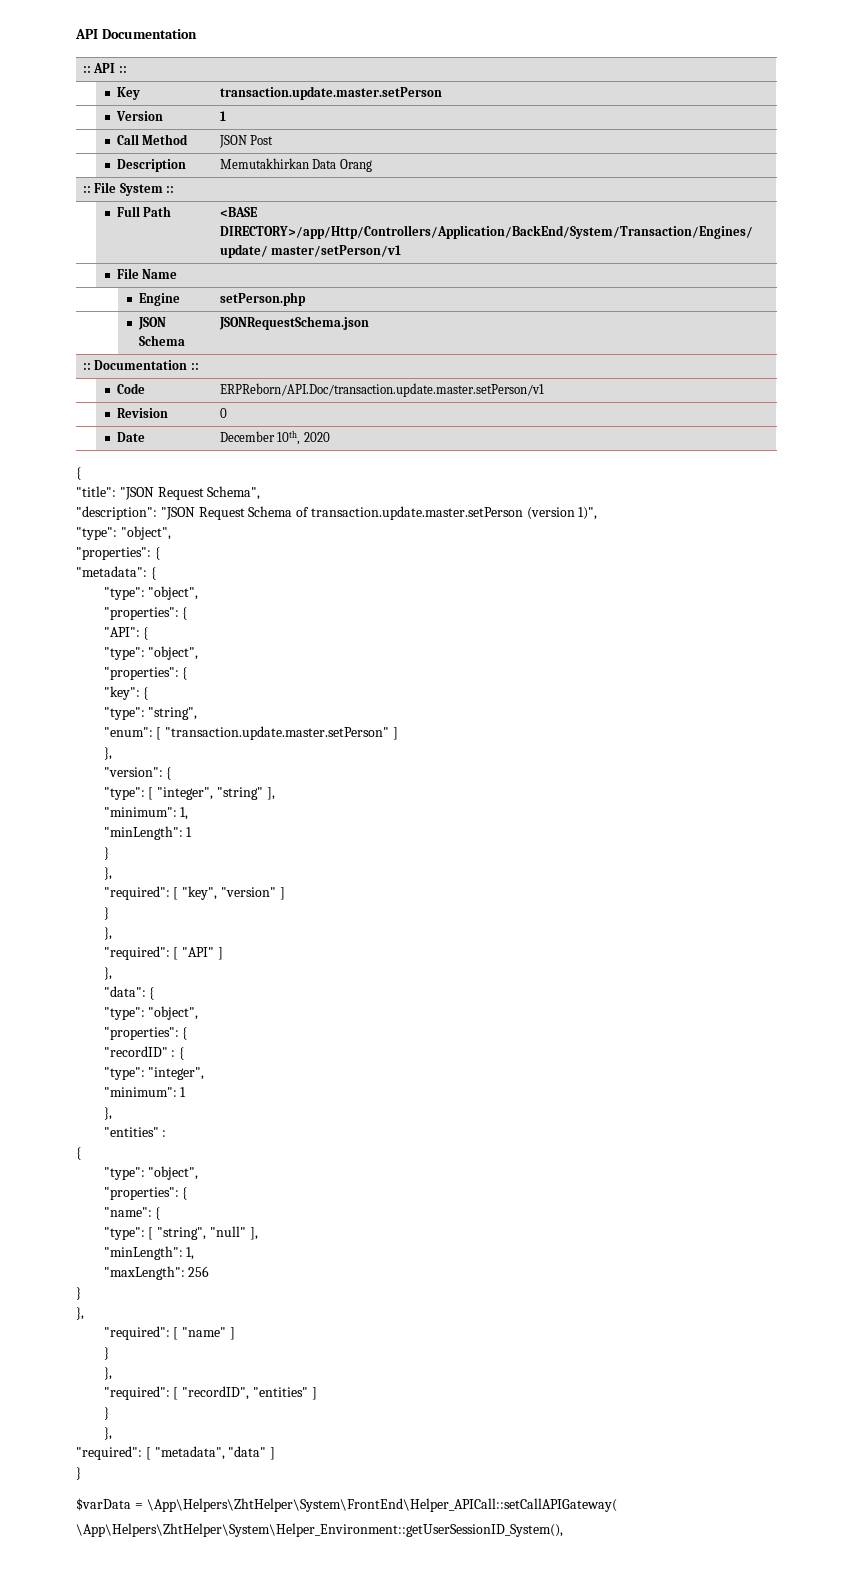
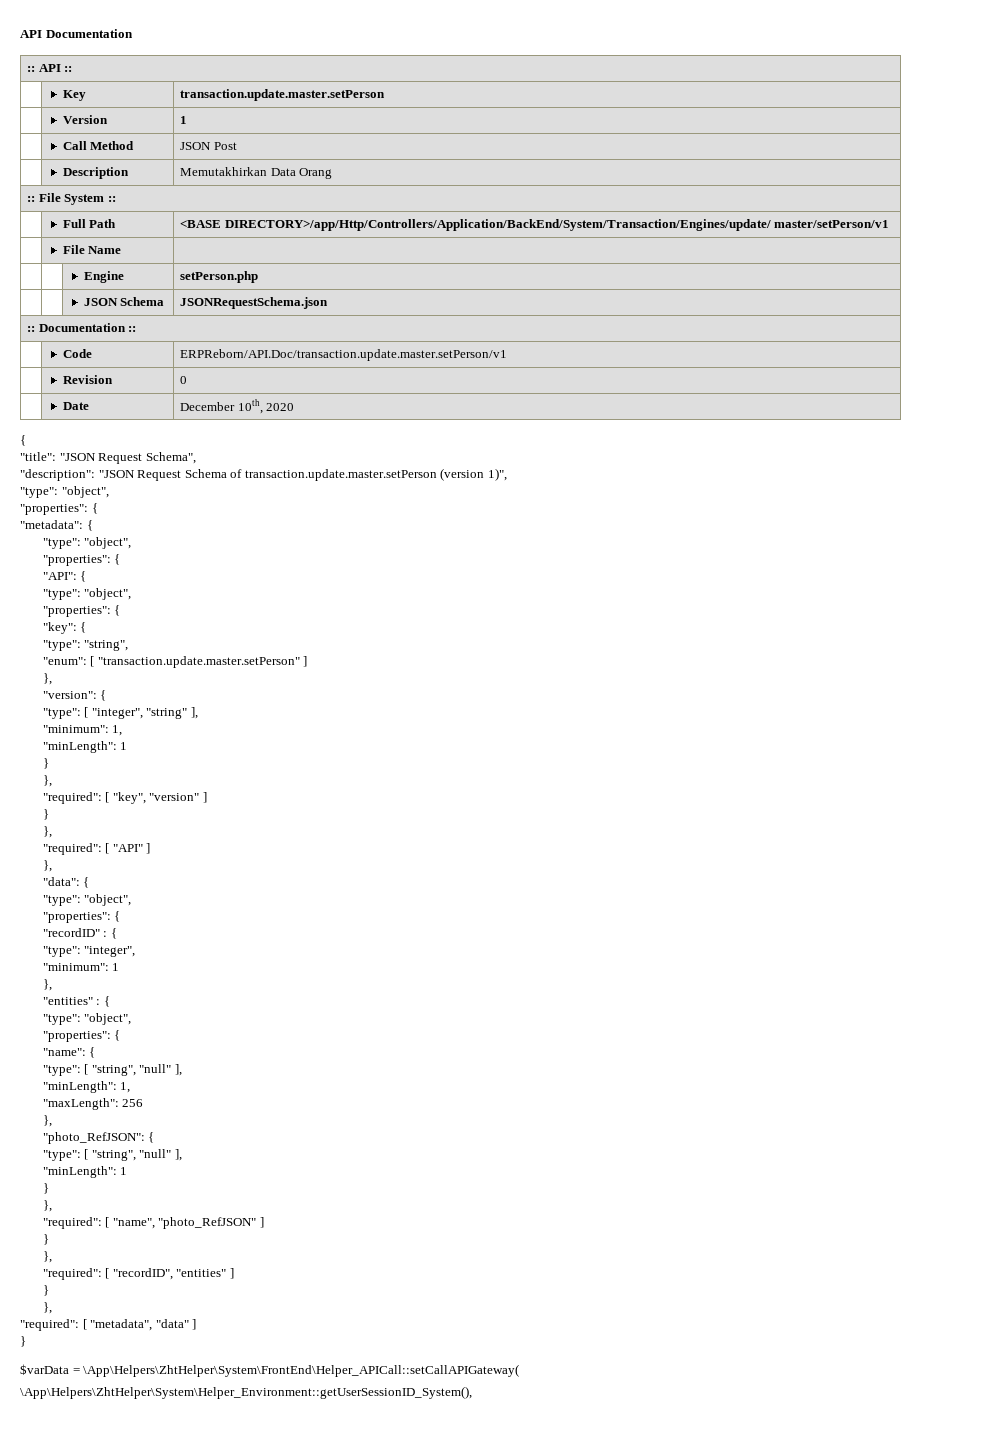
- "entities" :
- {
+ "entities" : {
  "maxLength": 256
+ },
+ "photo_RefJSON": {
+ "type": [ "string", "null" ],
+ "minLength": 1
  }
  },
- "required": [ "name" ]
+ "required": [ "name", "photo_RefJSON" ]

